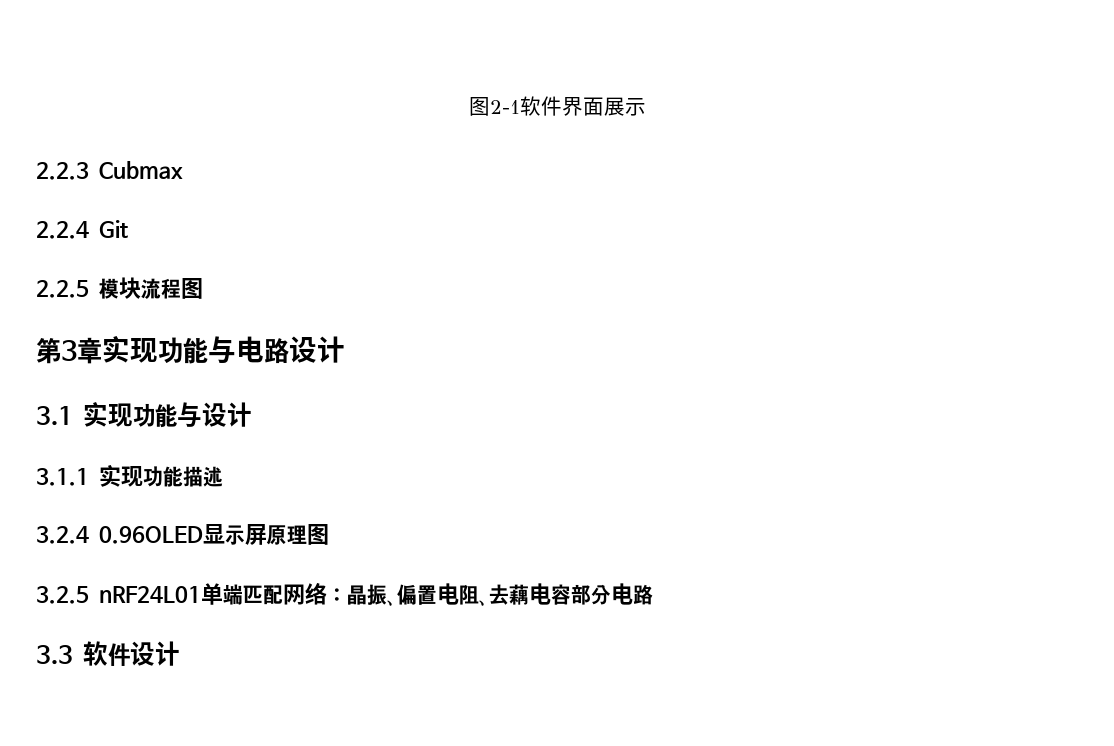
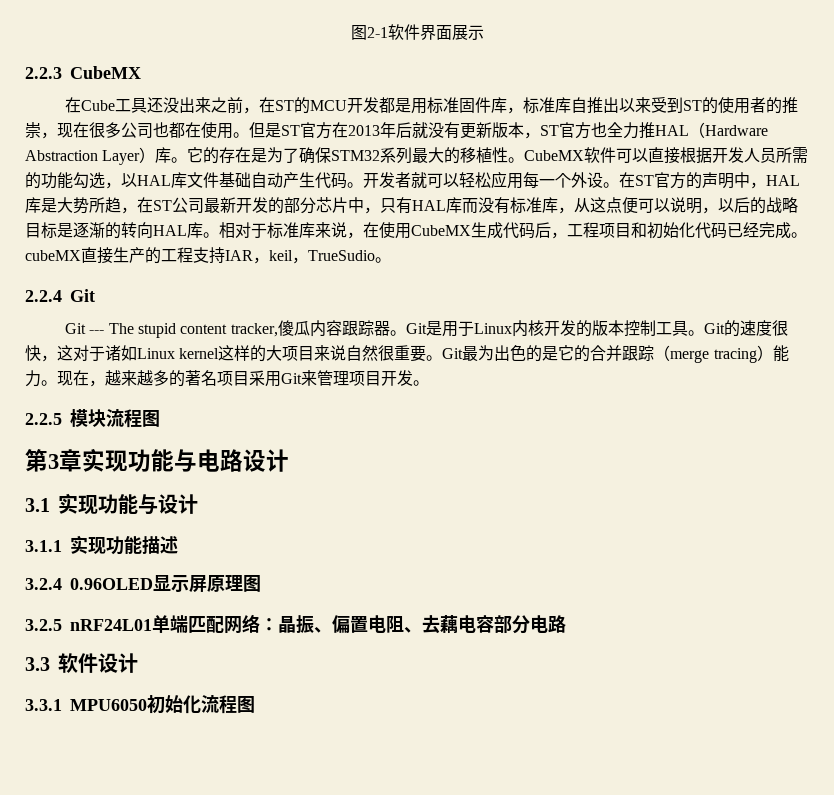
- 2.2.3 Cubmax
+ 2.2.3 CubeMX
+ 在Cube工具还没出来之前，在ST的MCU开发都是用标准固件库，标准库自推出以来受到ST的使用者的推崇，现在很多公司也都在使用。但是ST官方在2013年后就没有更新版本，ST官方也全力推HAL（Hardware Abstraction Layer）库。它的存在是为了确保STM32系列最大的移植性。CubeMX软件可以直接根据开发人员所需的功能勾选，以HAL库文件基础自动产生代码。开发者就可以轻松应用每一个外设。在ST官方的声明中，HAL库是大势所趋，在ST公司最新开发的部分芯片中，只有HAL库而没有标准库，从这点便可以说明，以后的战略目标是逐渐的转向HAL库。相对于标准库来说，在使用CubeMX生成代码后，工程项目和初始化代码已经完成。cubeMX直接生产的工程支持IAR，keil，TrueSudio。
  2.2.4 Git
+ Git --- The stupid content tracker,傻瓜内容跟踪器。Git是用于Linux内核开发的版本控制工具。Git的速度很快，这对于诸如Linux kernel这样的大项目来说自然很重要。Git最为出色的是它的合并跟踪（merge tracing）能力。现在，越来越多的著名项目采用Git来管理项目开发。
+ 3.3.1 MPU6050初始化流程图

